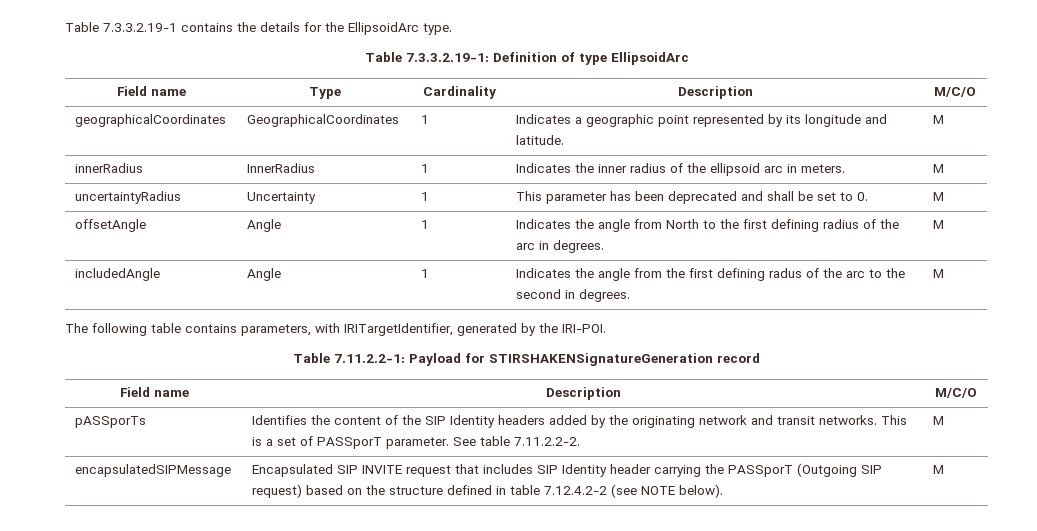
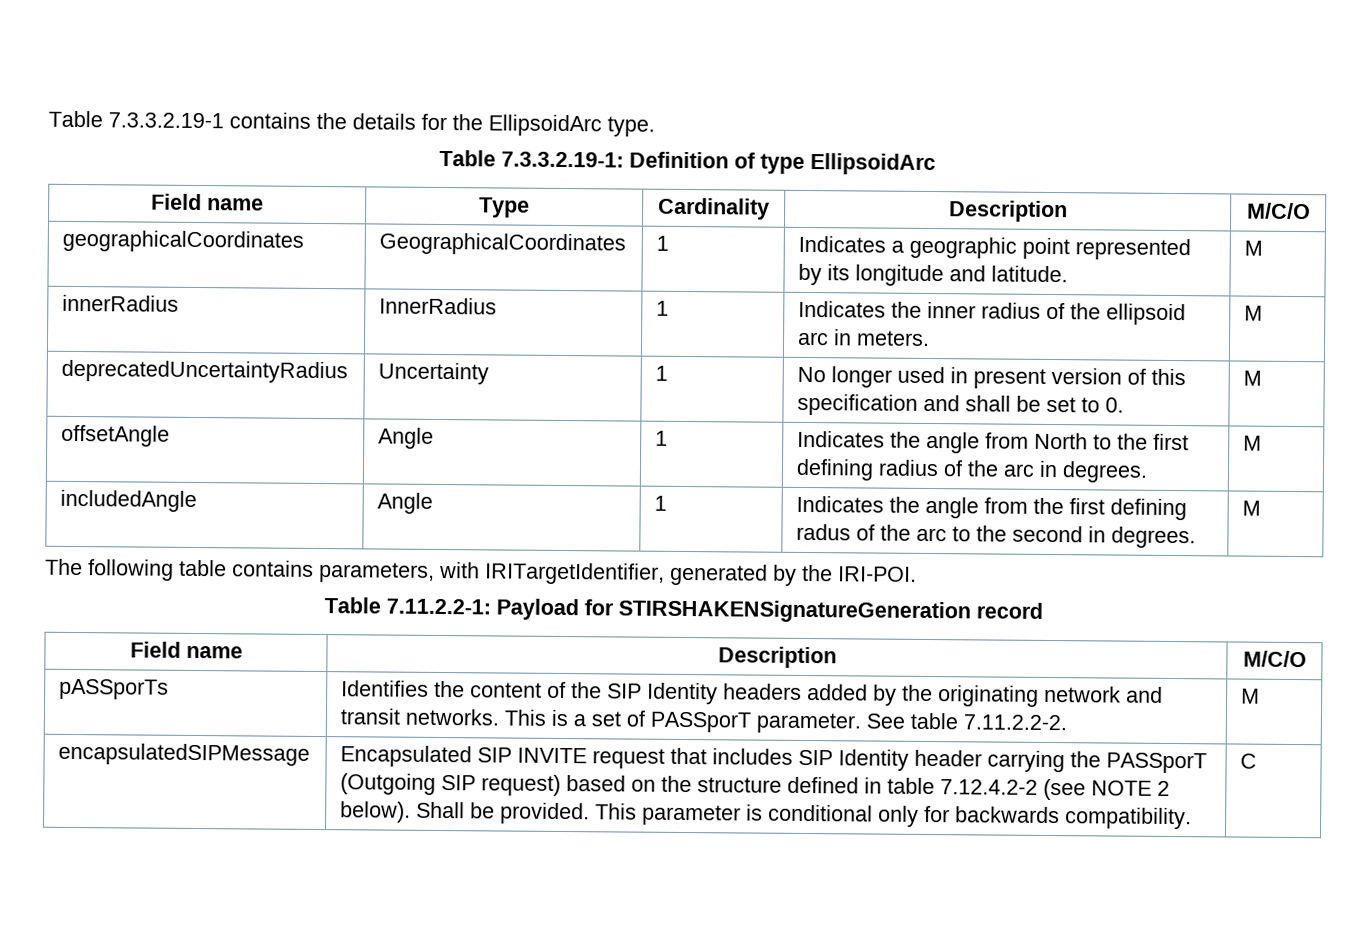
- uncertaintyRadius | Uncertainty | 1 | This parameter has been deprecated and shall be set to 0. | M
+ deprecatedUncertaintyRadius | Uncertainty | 1 | No longer used in present version of this specification and shall be set to 0. | M
- encapsulatedSIPMessage | Encapsulated SIP INVITE request that includes SIP Identity header carrying the PASSporT (Outgoing SIP request) based on the structure defined in table 7.12.4.2-2 (see NOTE below). | M
+ encapsulatedSIPMessage | Encapsulated SIP INVITE request that includes SIP Identity header carrying the PASSporT (Outgoing SIP request) based on the structure defined in table 7.12.4.2-2 (see NOTE 2 below). Shall be provided. This parameter is conditional only for backwards compatibility. | C

